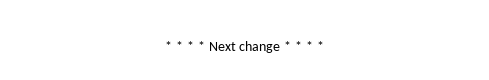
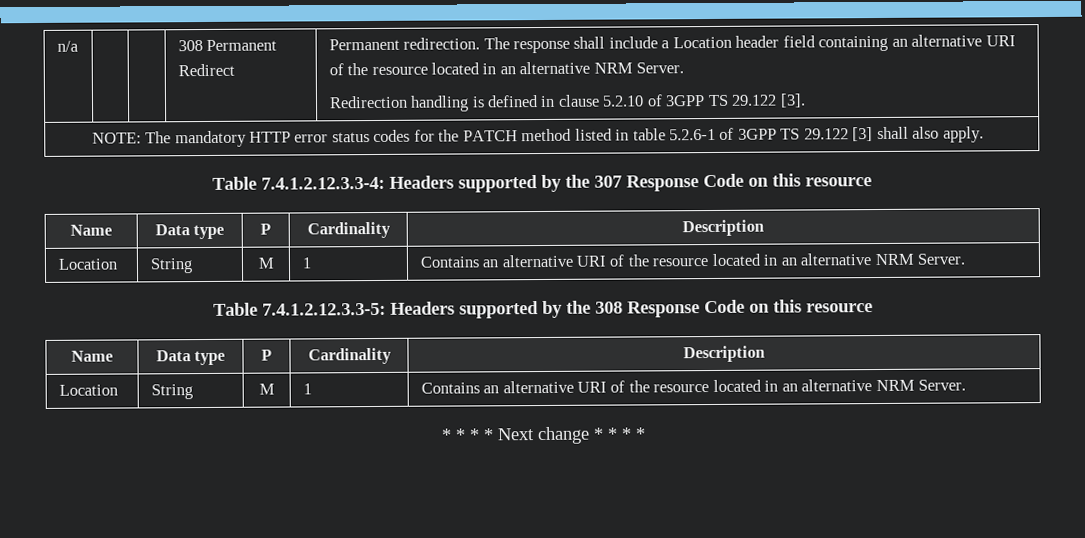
+ n/a | | | 308 Permanent Redirect | Permanent redirection. The response shall include a Location header field containing an alternative URI of the resource located in an alternative NRM Server.
+ Redirection handling is defined in clause 5.2.10 of 3GPP TS 29.122 [3].
+ NOTE: The mandatory HTTP error status codes for the PATCH method listed in table 5.2.6-1 of 3GPP TS 29.122 [3] shall also apply.
+ Table 7.4.1.2.12.3.3-4: Headers supported by the 307 Response Code on this resource
+ Name | Data type | P | Cardinality | Description
+ Location | String | M | 1 | Contains an alternative URI of the resource located in an alternative NRM Server.
+ Table 7.4.1.2.12.3.3-5: Headers supported by the 308 Response Code on this resource
+ Name | Data type | P | Cardinality | Description
+ Location | String | M | 1 | Contains an alternative URI of the resource located in an alternative NRM Server.

